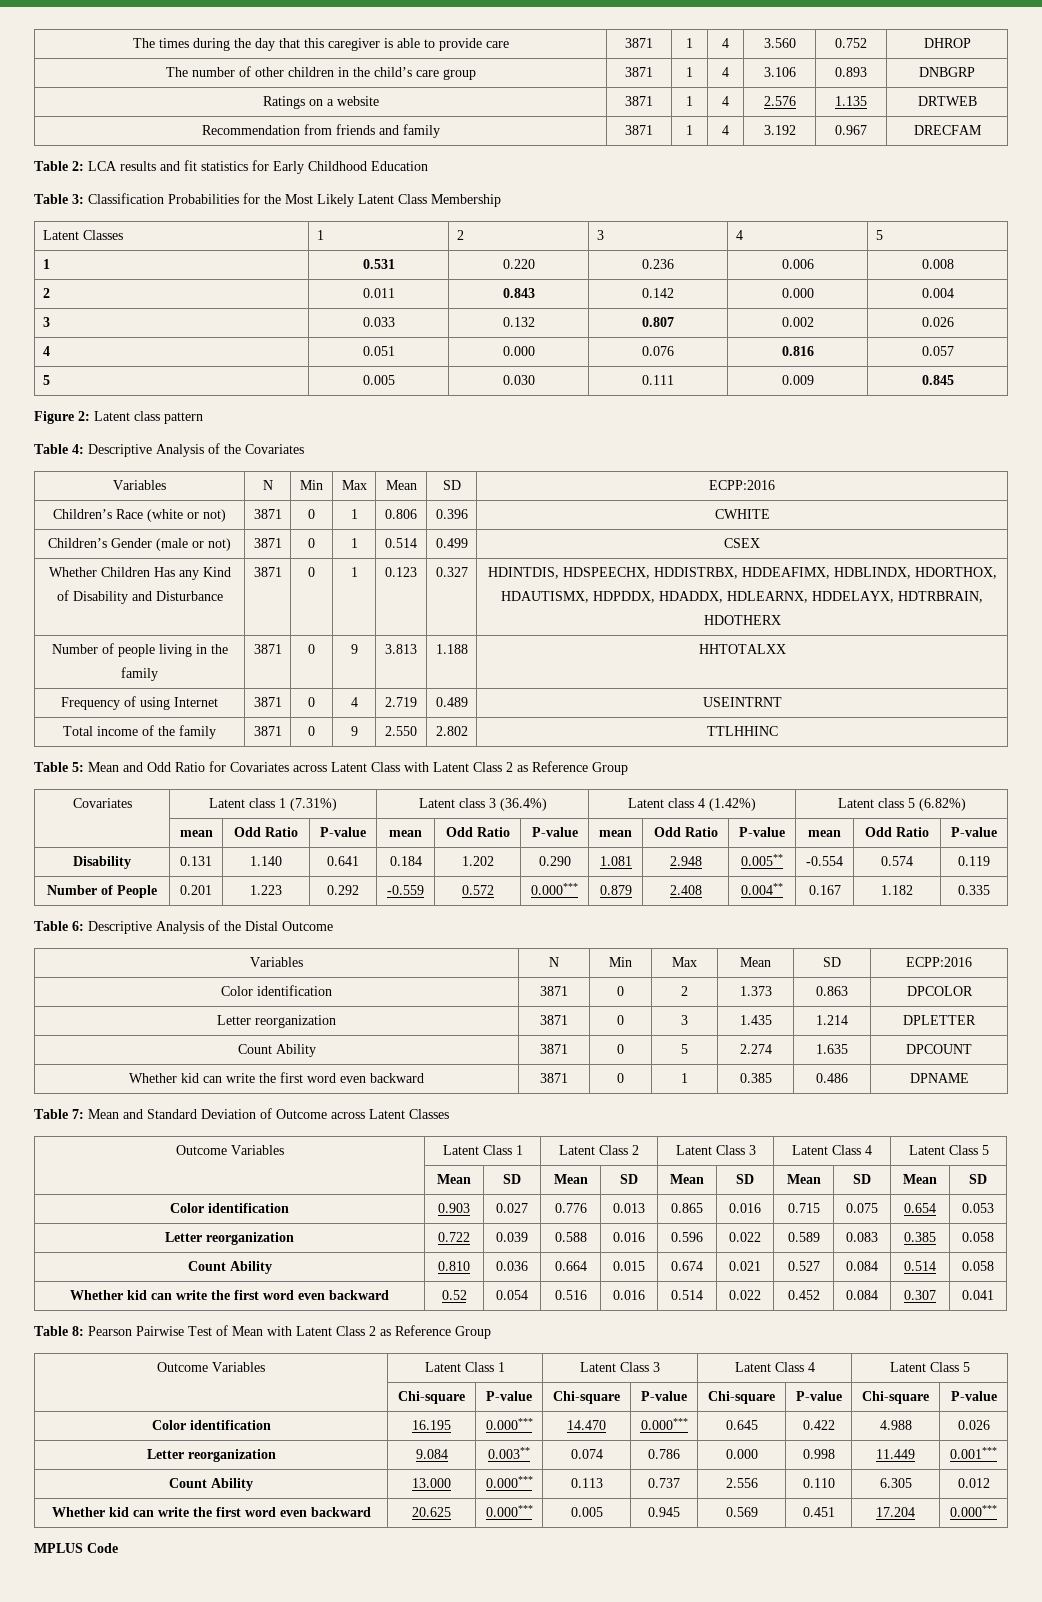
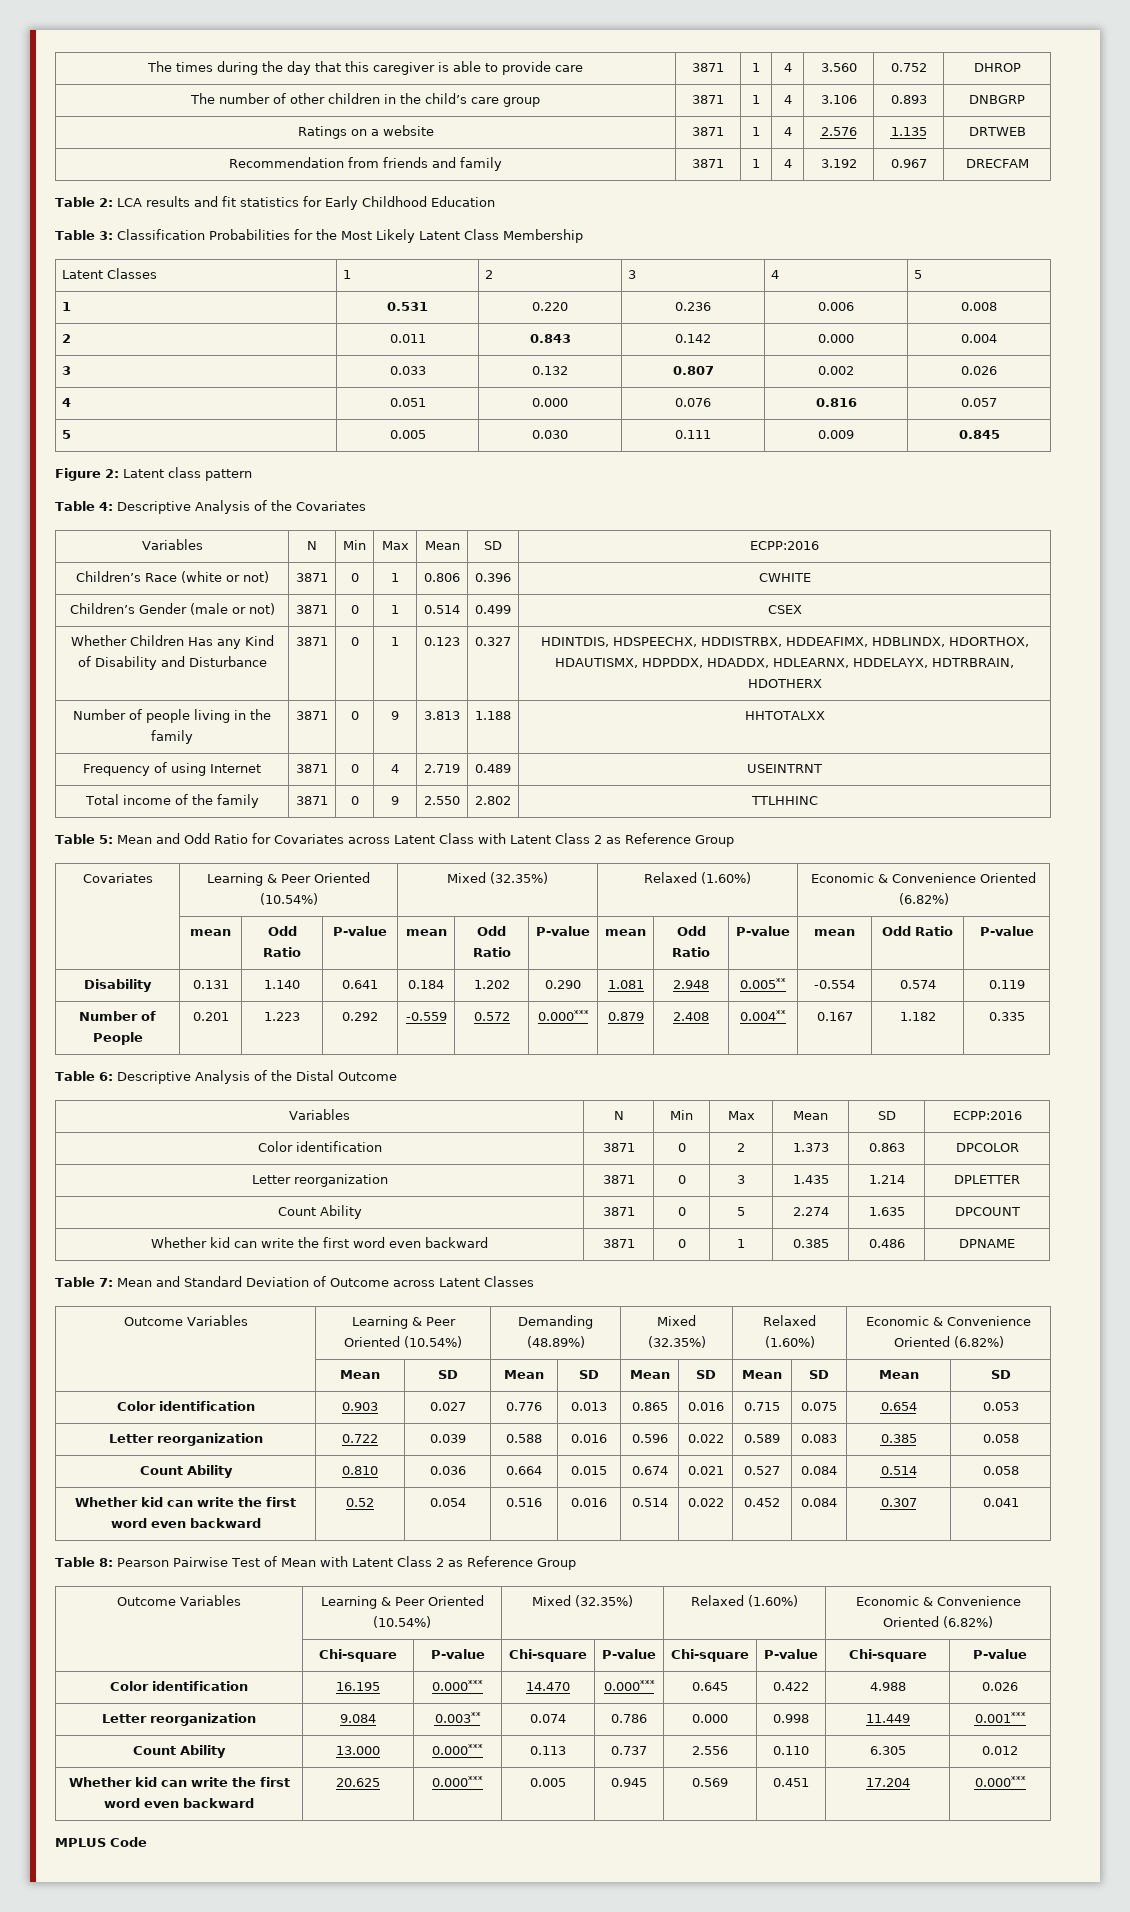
- Covariates | Latent class 1 (7.31%) | Latent class 3 (36.4%) | Latent class 4 (1.42%) | Latent class 5 (6.82%)
+ Covariates | Learning & Peer Oriented (10.54%) | Mixed (32.35%) | Relaxed (1.60%) | Economic & Convenience Oriented (6.82%)
- Outcome Variables | Latent Class 1 | Latent Class 2 | Latent Class 3 | Latent Class 4 | Latent Class 5
+ Outcome Variables | Learning & Peer Oriented (10.54%) | Demanding (48.89%) | Mixed (32.35%) | Relaxed (1.60%) | Economic & Convenience Oriented (6.82%)
- Outcome Variables | Latent Class 1 | Latent Class 3 | Latent Class 4 | Latent Class 5
+ Outcome Variables | Learning & Peer Oriented (10.54%) | Mixed (32.35%) | Relaxed (1.60%) | Economic & Convenience Oriented (6.82%)

